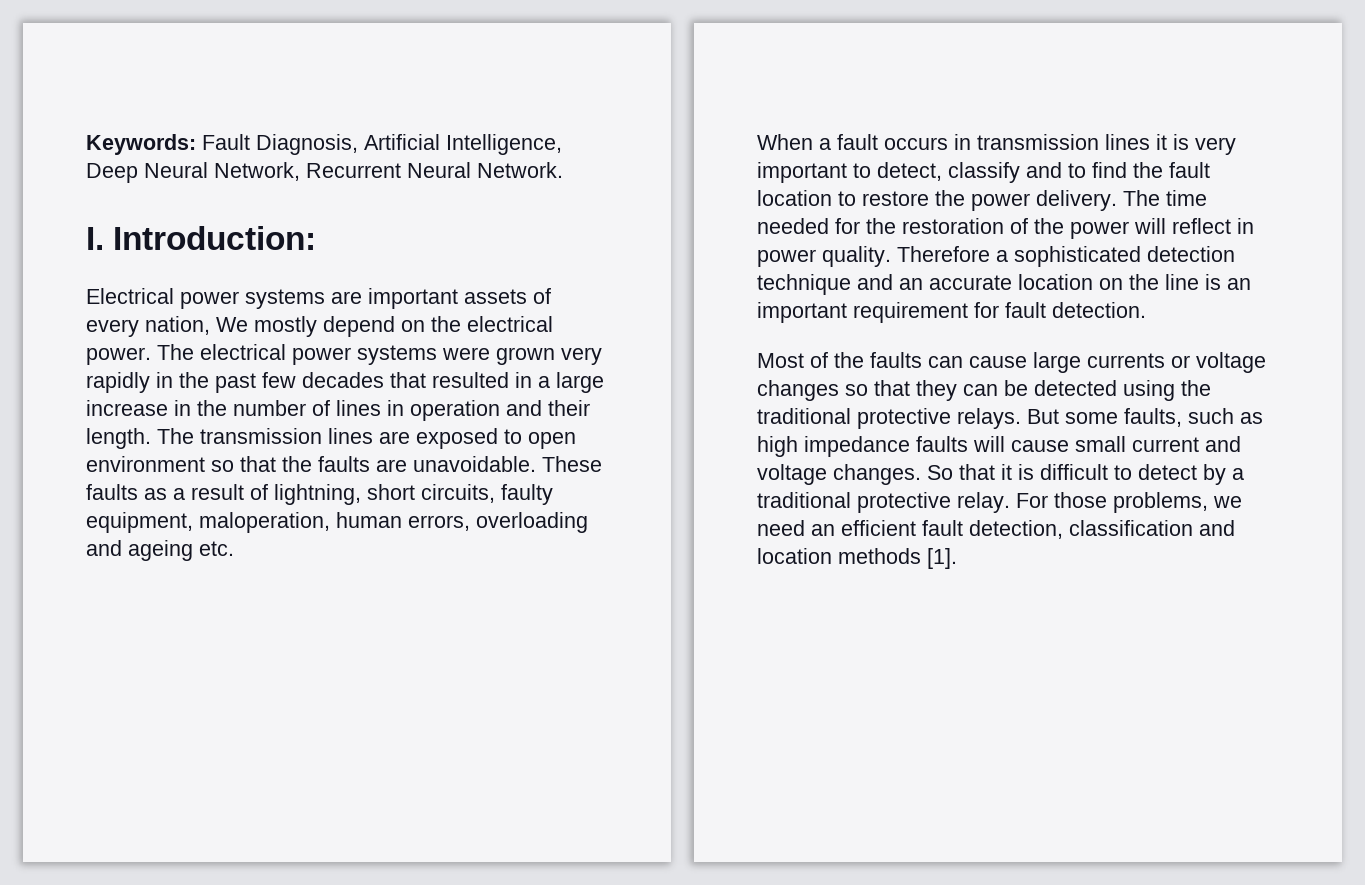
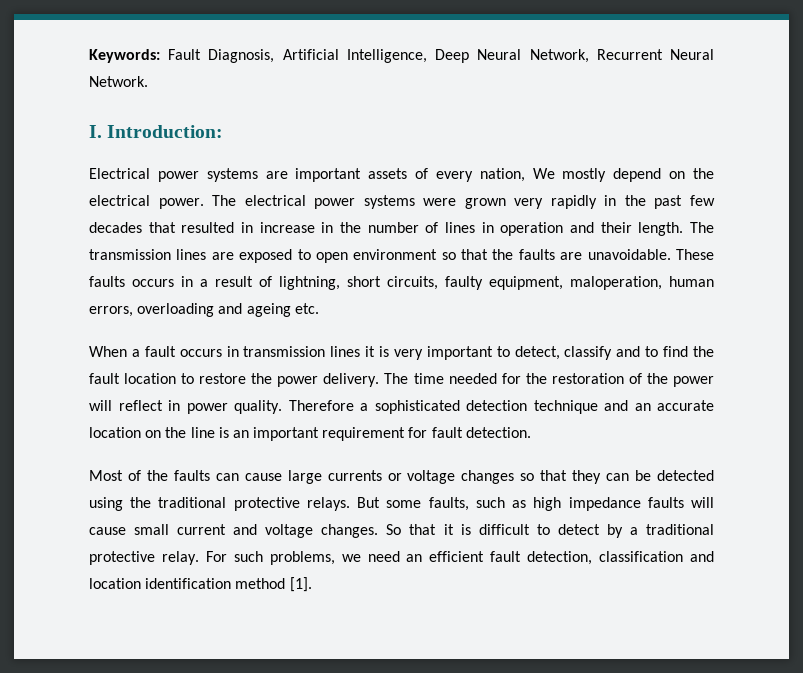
- The electrical power systems were grown very rapidly in the past few decades that resulted in a large increase in the number of lines in operation and their length.
+ The electrical power systems were grown very rapidly in the past few decades that resulted in increase in the number of lines in operation and their length.
- These faults as a result of lightning, short circuits, faulty equipment, maloperation, human errors, overloading and ageing etc.
+ These faults occurs in a result of lightning, short circuits, faulty equipment, maloperation, human errors, overloading and ageing etc.
- For those problems, we need an efficient fault detection, classification and location methods [1].
+ For such problems, we need an efficient fault detection, classification and location identification method [1].

